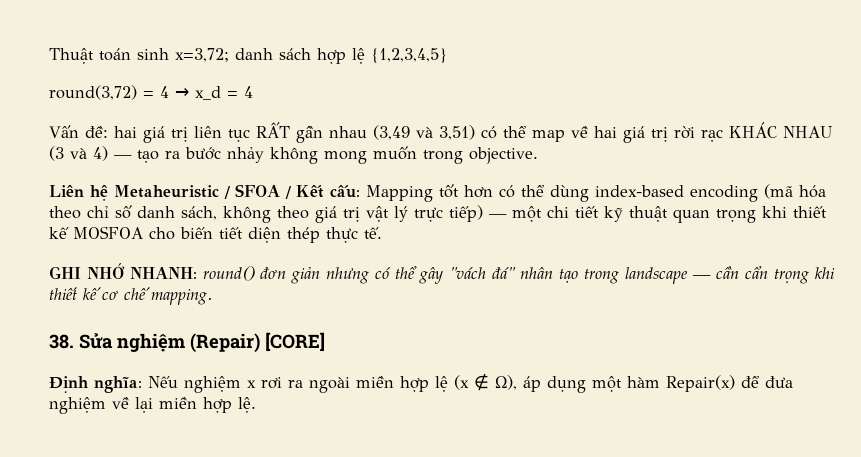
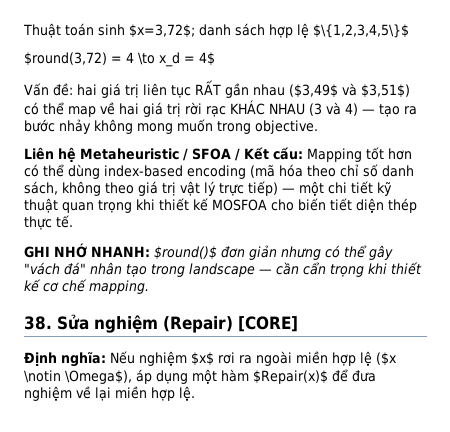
- Thuật toán sinh x=3,72; danh sách hợp lệ {1,2,3,4,5}
- round(3,72) = 4 → x_d = 4
+ Thuật toán sinh $x=3,72$; danh sách hợp lệ $\{1,2,3,4,5\}$
+ $round(3,72) = 4 \to x_d = 4$
- Vấn đề: hai giá trị liên tục RẤT gần nhau (3,49 và 3,51) có thể map về hai giá trị rời rạc KHÁC NHAU (3 và 4) — tạo ra bước nhảy không mong muốn trong objective.
+ Vấn đề: hai giá trị liên tục RẤT gần nhau ($3,49$ và $3,51$) có thể map về hai giá trị rời rạc KHÁC NHAU (3 và 4) — tạo ra bước nhảy không mong muốn trong objective.
- GHI NHỚ NHANH: round() đơn giản nhưng có thể gây "vách đá" nhân tạo trong landscape — cần cẩn trọng khi thiết kế cơ chế mapping.
+ GHI NHỚ NHANH: $round()$ đơn giản nhưng có thể gây "vách đá" nhân tạo trong landscape — cần cẩn trọng khi thiết kế cơ chế mapping.
- Định nghĩa: Nếu nghiệm x rơi ra ngoài miền hợp lệ (x ∉ Ω), áp dụng một hàm Repair(x) để đưa nghiệm về lại miền hợp lệ.
+ Định nghĩa: Nếu nghiệm $x$ rơi ra ngoài miền hợp lệ ($x \notin \Omega$), áp dụng một hàm $Repair(x)$ để đưa nghiệm về lại miền hợp lệ.

